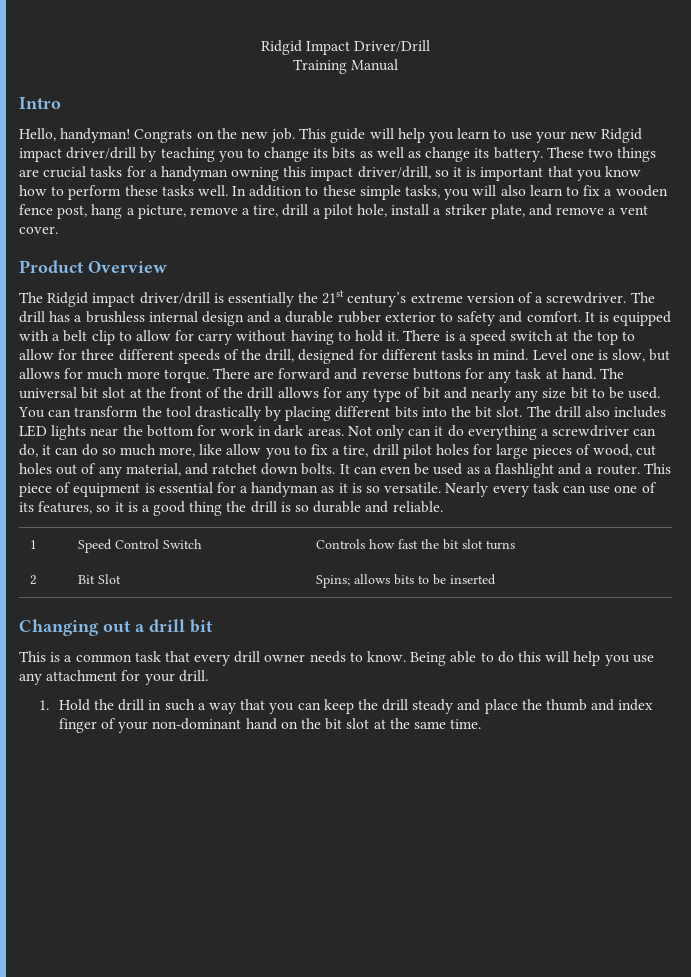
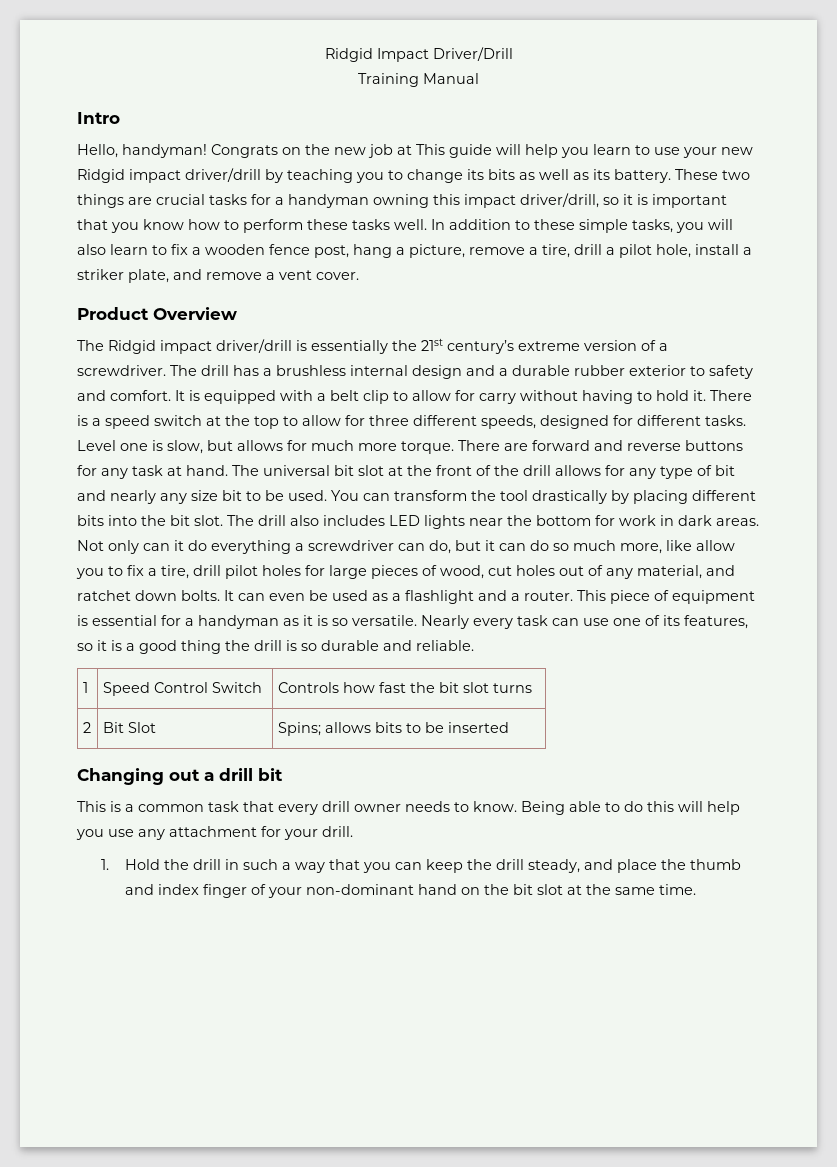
- Congrats on the new job. This guide will help you learn to use your new Ridgid impact driver/drill by teaching you to change its bits as well as change its battery.
+ Congrats on the new job at This guide will help you learn to use your new Ridgid impact driver/drill by teaching you to change its bits as well as its battery.
- There is a speed switch at the top to allow for three different speeds of the drill, designed for different tasks in mind.
+ There is a speed switch at the top to allow for three different speeds, designed for different tasks.
- Not only can it do everything a screwdriver can do, it can do so much more, like allow you to fix a tire, drill pilot holes for large pieces of wood, cut holes out of any material, and ratchet down bolts.
+ Not only can it do everything a screwdriver can do, but it can do so much more, like allow you to fix a tire, drill pilot holes for large pieces of wood, cut holes out of any material, and ratchet down bolts.
- 1. Hold the drill in such a way that you can keep the drill steady and place the thumb and index finger of your non-dominant hand on the bit slot at the same time.
+ 1. Hold the drill in such a way that you can keep the drill steady, and place the thumb and index finger of your non-dominant hand on the bit slot at the same time.

